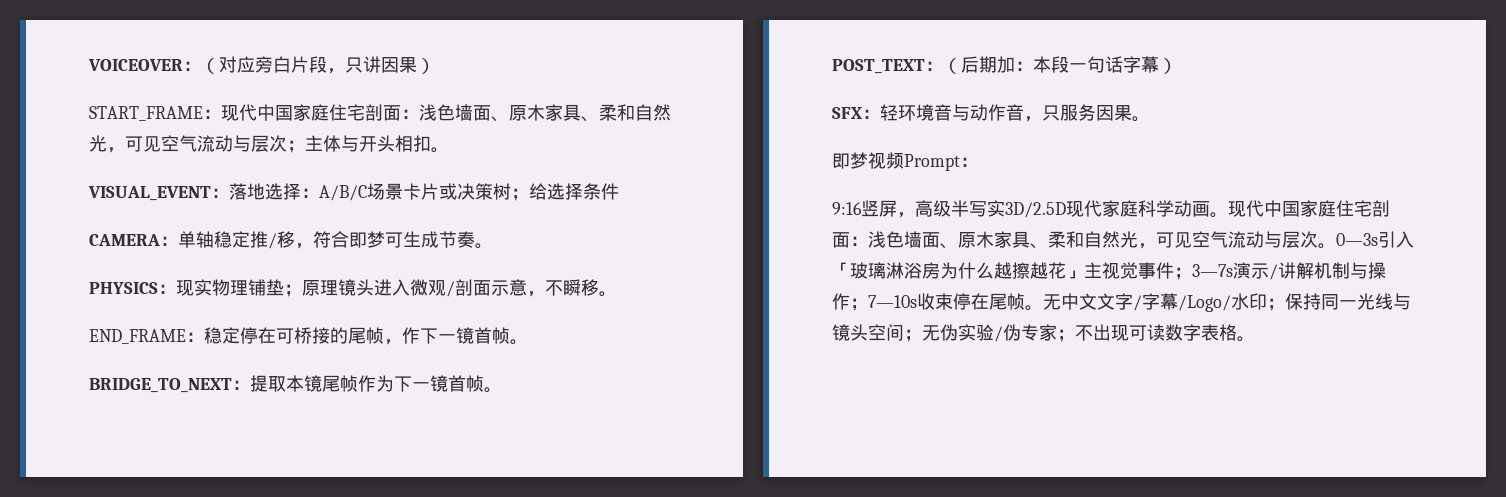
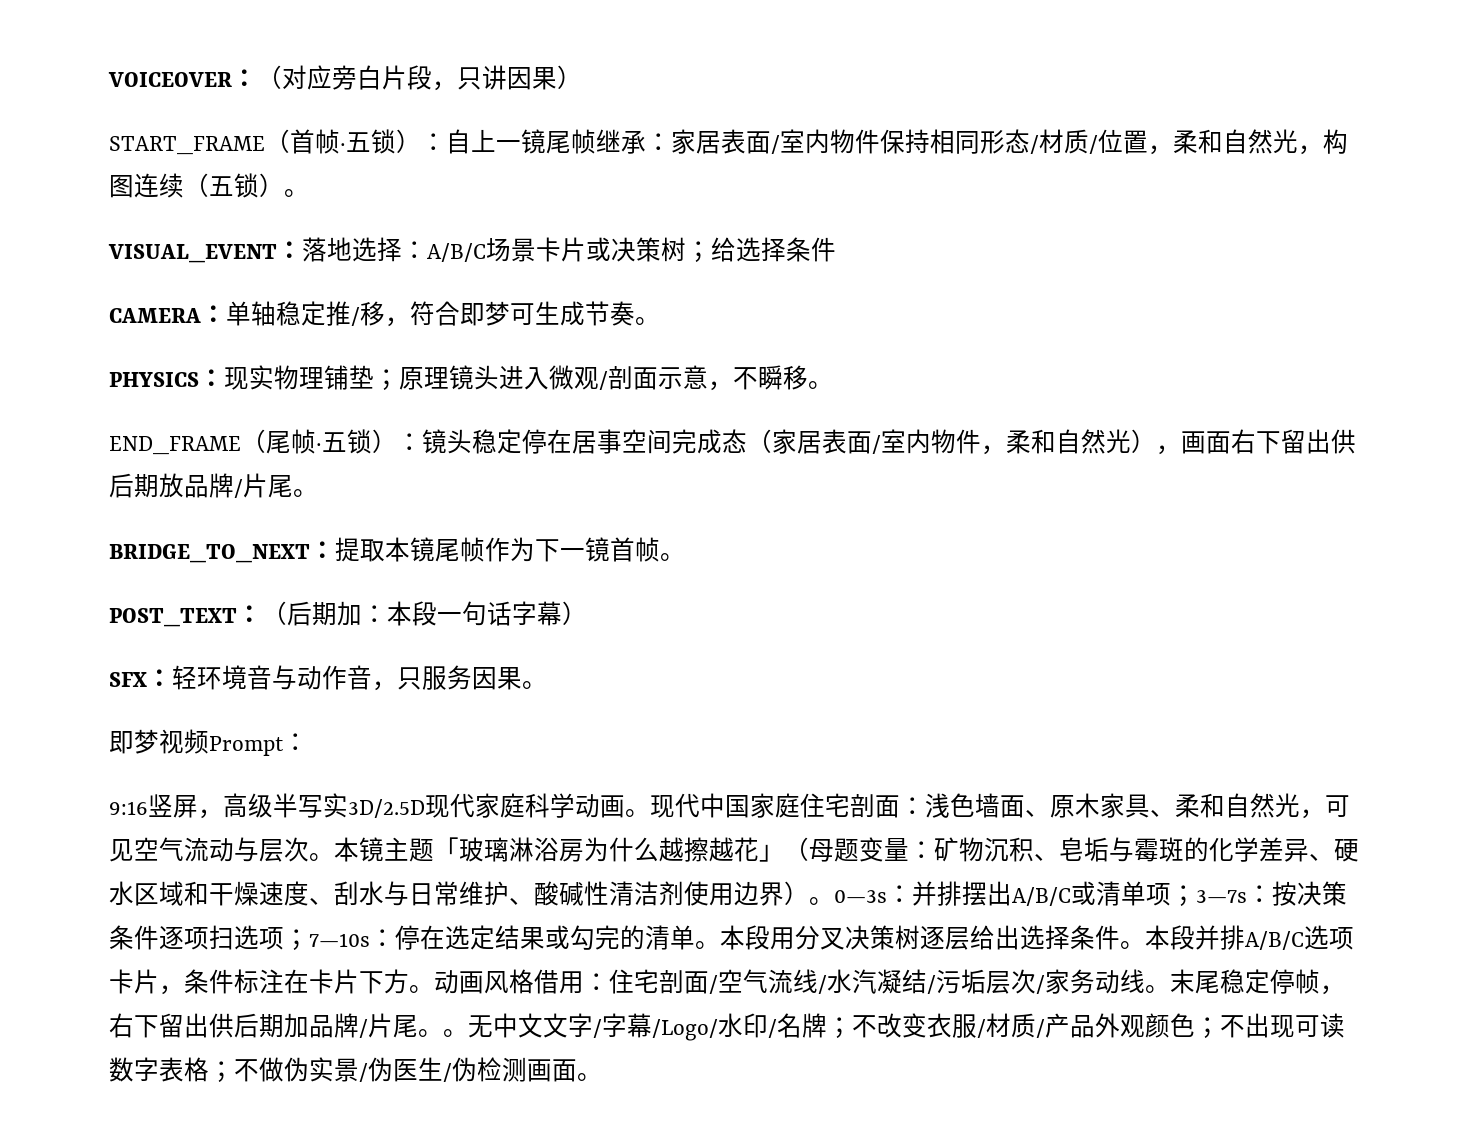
- START_FRAME：现代中国家庭住宅剖面：浅色墙面、原木家具、柔和自然光，可见空气流动与层次；主体与开头相扣。
+ START_FRAME（首帧·五锁）：自上一镜尾帧继承：家居表面/室内物件保持相同形态/材质/位置，柔和自然光，构图连续（五锁）。
- END_FRAME：稳定停在可桥接的尾帧，作下一镜首帧。
+ END_FRAME（尾帧·五锁）：镜头稳定停在居事空间完成态（家居表面/室内物件，柔和自然光），画面右下留出供后期放品牌/片尾。
- 0—3s引入「玻璃淋浴房为什么越擦越花」主视觉事件；3—7s演示/讲解机制与操作；7—10s收束停在尾帧。
+ 本镜主题「玻璃淋浴房为什么越擦越花」（母题变量：矿物沉积、皂垢与霉斑的化学差异、硬水区域和干燥速度、刮水与日常维护、酸碱性清洁剂使用边界）。0—3s：并排摆出A/B/C或清单项；3—7s：按决策条件逐项扫选项；7—10s：停在选定结果或勾完的清单。本段用分叉决策树逐层给出选择条件。本段并排A/B/C选项卡片，条件标注在卡片下方。动画风格借用：住宅剖面/空气流线/水汽凝结/污垢层次/家务动线。末尾稳定停帧，右下留出供后期加品牌/片尾。。
- 无中文文字/字幕/Logo/水印；保持同一光线与镜头空间；无伪实验/伪专家；不出现可读数字表格。
+ 无中文文字/字幕/Logo/水印/名牌；不改变衣服/材质/产品外观颜色；不出现可读数字表格；不做伪实景/伪医生/伪检测画面。

